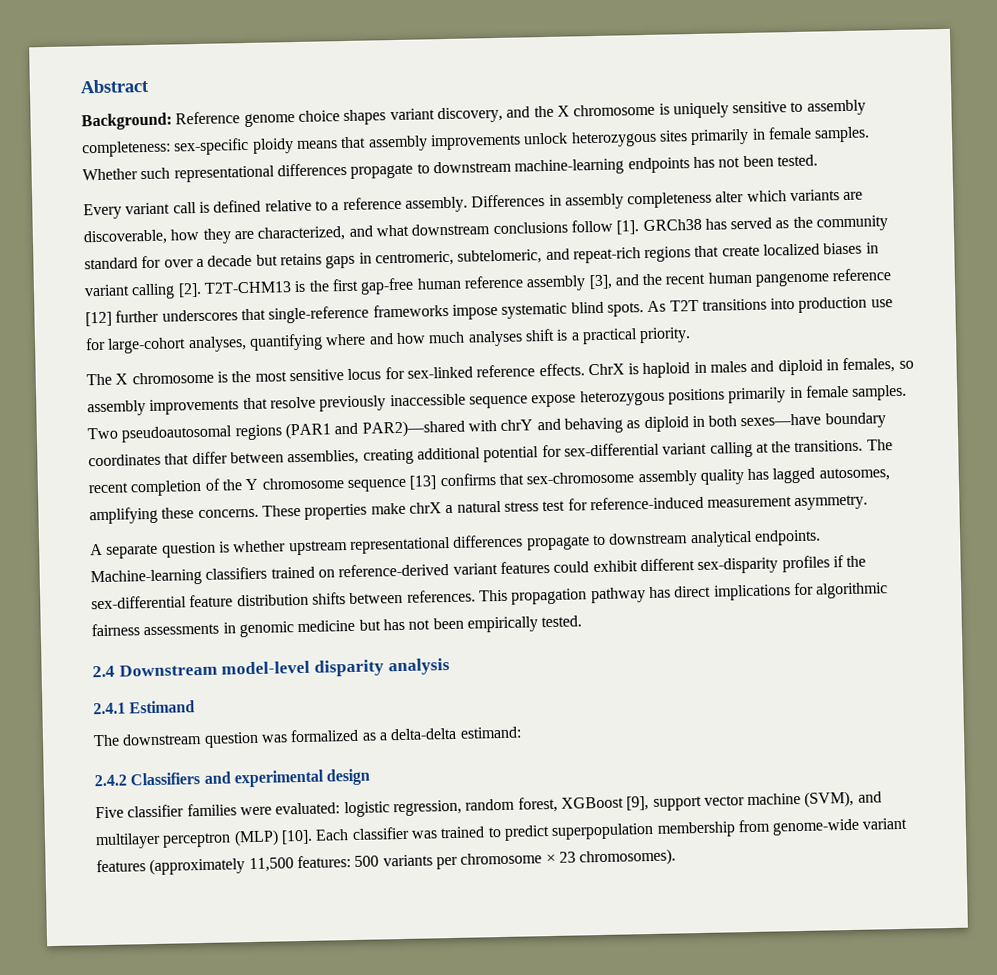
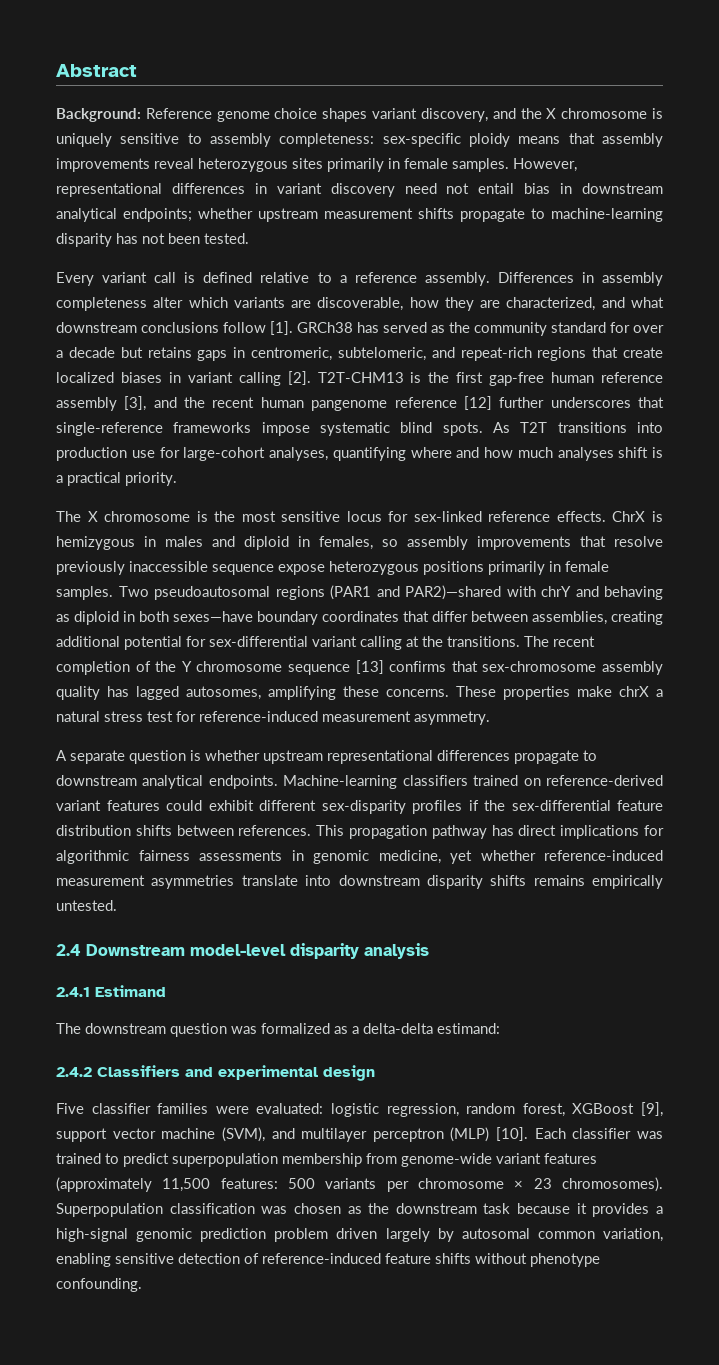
- Background: Reference genome choice shapes variant discovery, and the X chromosome is uniquely sensitive to assembly completeness: sex-specific ploidy means that assembly improvements unlock heterozygous sites primarily in female samples.
+ Background: Reference genome choice shapes variant discovery, and the X chromosome is uniquely sensitive to assembly completeness: sex-specific ploidy means that assembly improvements reveal heterozygous sites primarily in female samples.
- Whether such representational differences propagate to downstream machine-learning endpoints has not been tested.
+ However, representational differences in variant discovery need not entail bias in downstream analytical endpoints; whether upstream measurement shifts propagate to machine-learning disparity has not been tested.
- ChrX is haploid in males and diploid in females, so assembly improvements that resolve previously inaccessible sequence expose heterozygous positions primarily in female samples.
+ ChrX is hemizygous in males and diploid in females, so assembly improvements that resolve previously inaccessible sequence expose heterozygous positions primarily in female samples.
- This propagation pathway has direct implications for algorithmic fairness assessments in genomic medicine but has not been empirically tested.
+ This propagation pathway has direct implications for algorithmic fairness assessments in genomic medicine, yet whether reference-induced measurement asymmetries translate into downstream disparity shifts remains empirically untested.
+ Superpopulation classification was chosen as the downstream task because it provides a high-signal genomic prediction problem driven largely by autosomal common variation, enabling sensitive detection of reference-induced feature shifts without phenotype confounding.

